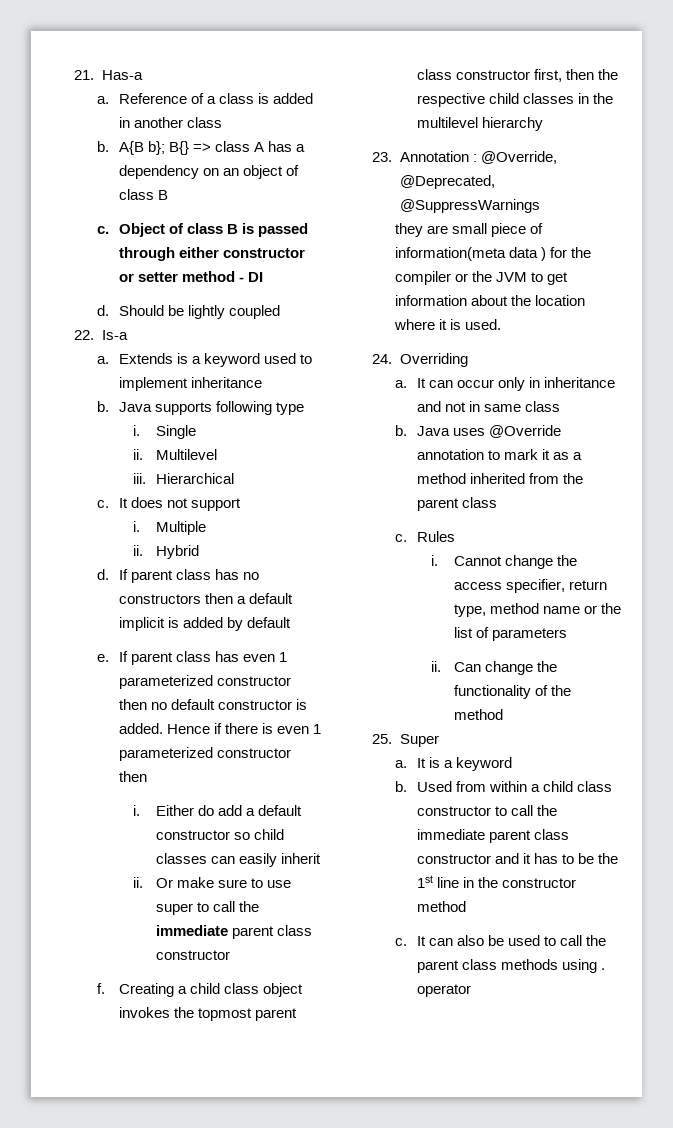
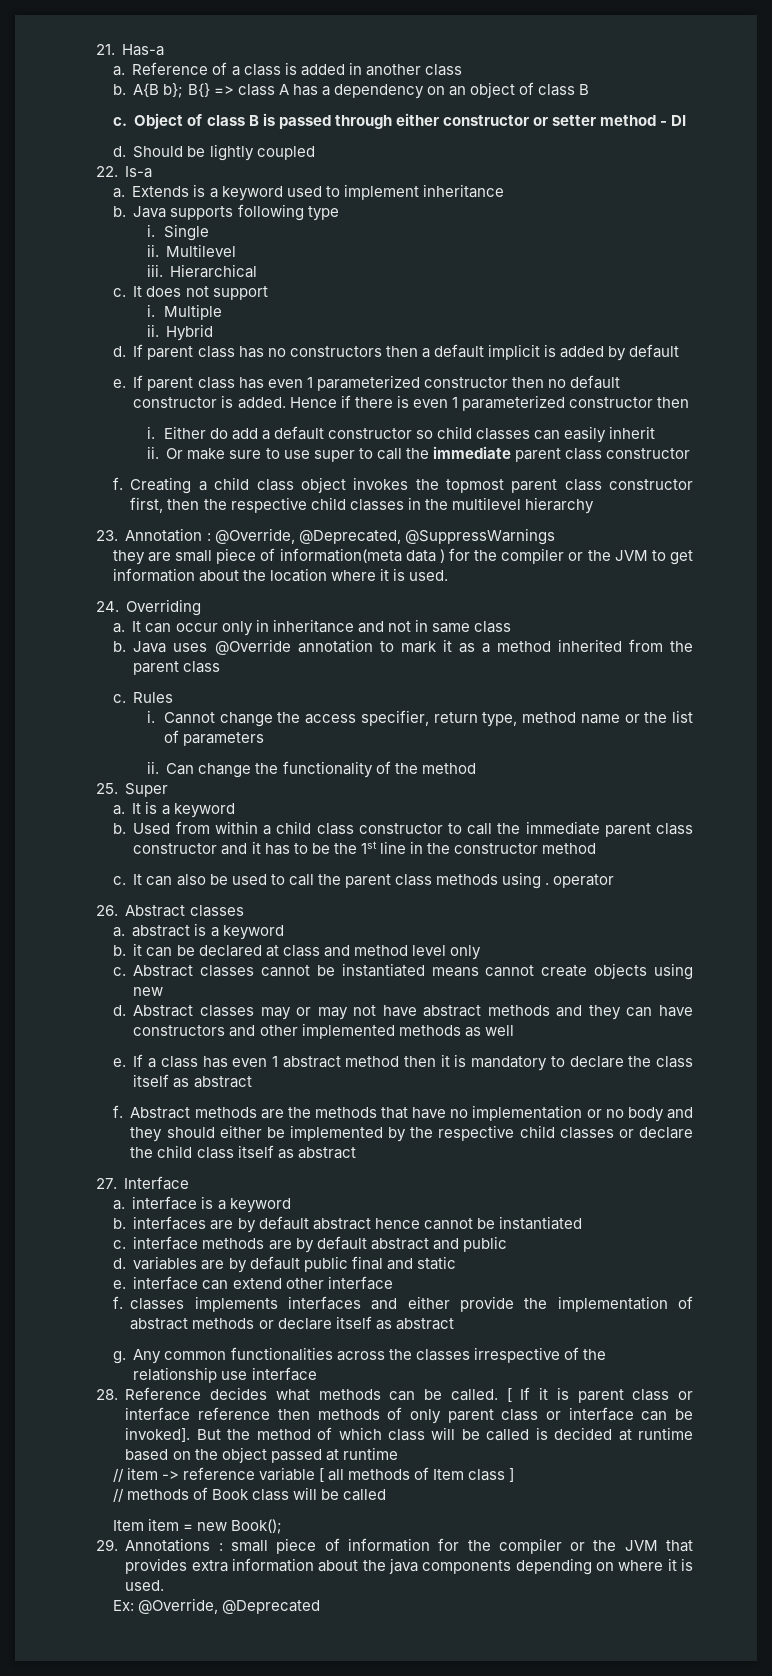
+ 26. Abstract classes
+ a. abstract is a keyword
+ b. it can be declared at class and method level only
+ c. Abstract classes cannot be instantiated means cannot create objects using new
+ d. Abstract classes may or may not have abstract methods and they can have constructors and other implemented methods as well
+ e. If a class has even 1 abstract method then it is mandatory to declare the class itself as abstract
+ f. Abstract methods are the methods that have no implementation or no body and they should either be implemented by the respective child classes or declare the child class itself as abstract
+ 27. Interface
+ a. interface is a keyword
+ b. interfaces are by default abstract hence cannot be instantiated
+ c. interface methods are by default abstract and public
+ d. variables are by default public final and static
+ e. interface can extend other interface
+ f. classes implements interfaces and either provide the implementation of abstract methods or declare itself as abstract
+ g. Any common functionalities across the classes irrespective of the relationship use interface
+ 28. Reference decides what methods can be called. [ If it is parent class or interface reference then methods of only parent class or interface can be invoked]. But the method of which class will be called is decided at runtime based on the object passed at runtime
+ // item -> reference variable [ all methods of Item class ]
+ // methods of Book class will be called
+ Item item = new Book();
+ 29. Annotations : small piece of information for the compiler or the JVM that provides extra information about the java components depending on where it is used.
+ Ex: @Override, @Deprecated

